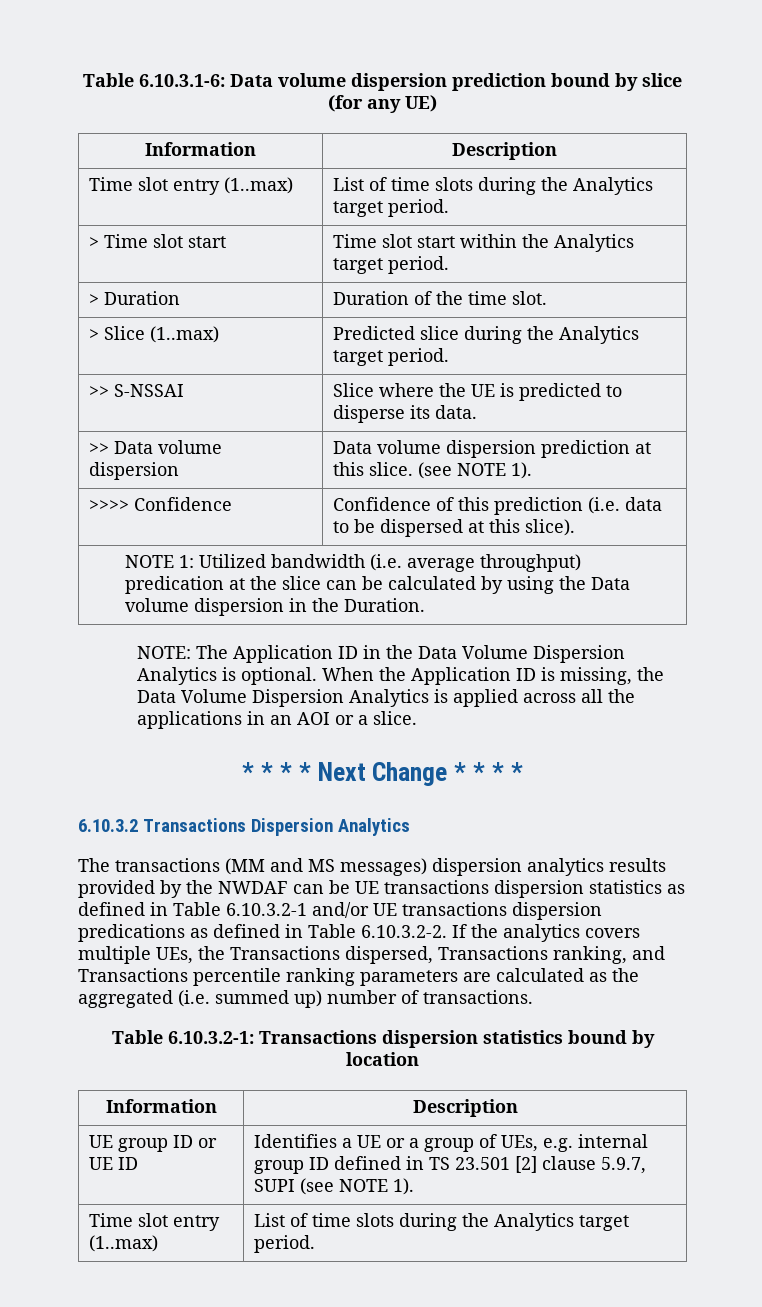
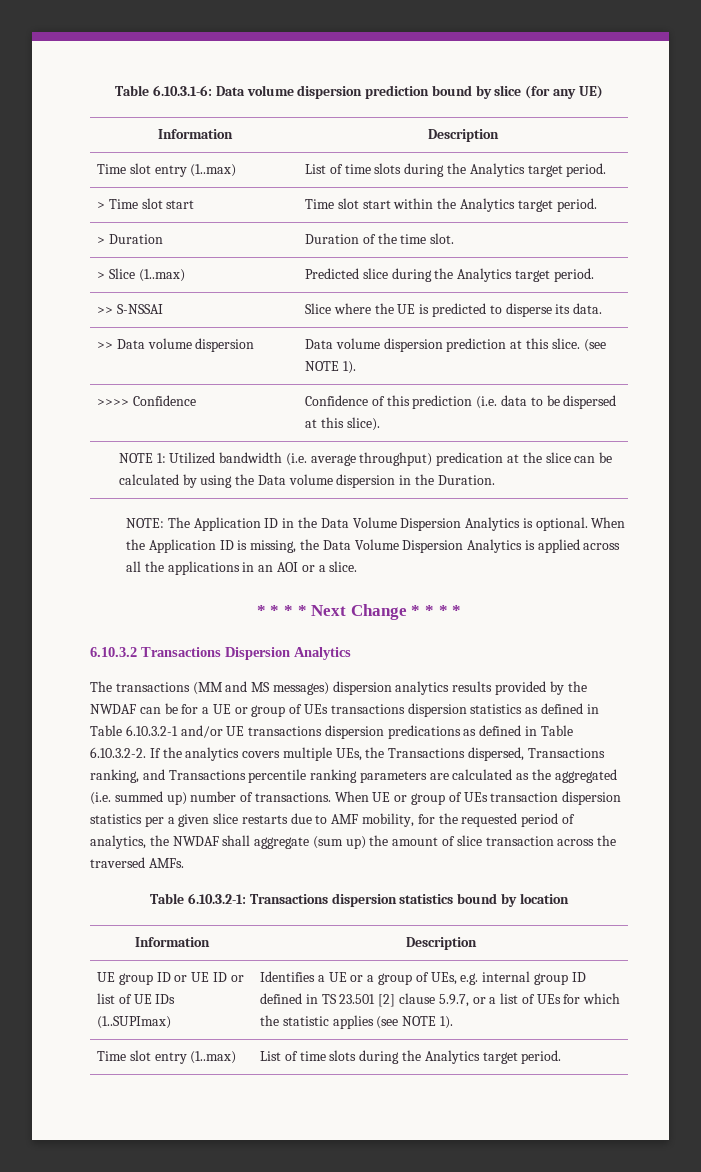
- The transactions (MM and MS messages) dispersion analytics results provided by the NWDAF can be UE transactions dispersion statistics as defined in Table 6.10.3.2-1 and/or UE transactions dispersion predications as defined in Table 6.10.3.2-2. If the analytics covers multiple UEs, the Transactions dispersed, Transactions ranking, and Transactions percentile ranking parameters are calculated as the aggregated (i.e. summed up) number of transactions.
+ The transactions (MM and MS messages) dispersion analytics results provided by the NWDAF can be for a UE or group of UEs transactions dispersion statistics as defined in Table 6.10.3.2-1 and/or UE transactions dispersion predications as defined in Table 6.10.3.2-2. If the analytics covers multiple UEs, the Transactions dispersed, Transactions ranking, and Transactions percentile ranking parameters are calculated as the aggregated (i.e. summed up) number of transactions. When UE or group of UEs transaction dispersion statistics per a given slice restarts due to AMF mobility, for the requested period of analytics, the NWDAF shall aggregate (sum up) the amount of slice transaction across the traversed AMFs.
- UE group ID or UE ID
+ UE group ID or UE ID or list of UE IDs (1..SUPImax)
- Identifies a UE or a group of UEs, e.g. internal group ID defined in TS 23.501 [2] clause 5.9.7, SUPI (see NOTE 1).
+ Identifies a UE or a group of UEs, e.g. internal group ID defined in TS 23.501 [2] clause 5.9.7, or a list of UEs for which the statistic applies (see NOTE 1).

